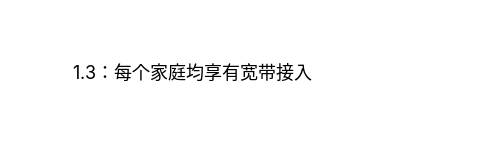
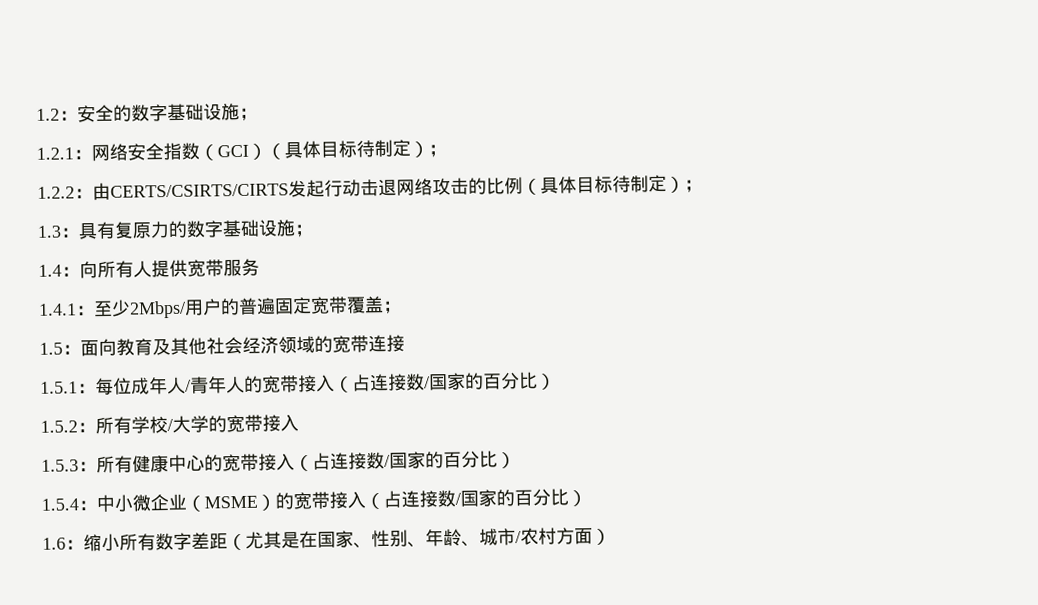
- 1.3：每个家庭均享有宽带接入
+ 1.2：安全的数字基础设施；
+ 1.2.1：网络安全指数（GCI）（具体目标待制定）；
+ 1.2.2：由CERTS/CSIRTS/CIRTS发起行动击退网络攻击的比例（具体目标待制定）；
+ 1.3：具有复原力的数字基础设施；
+ 1.4：向所有人提供宽带服务
+ 1.4.1：至少2Mbps/用户的普遍固定宽带覆盖；
+ 1.5：面向教育及其他社会经济领域的宽带连接
+ 1.5.1：每位成年人/青年人的宽带接入（占连接数/国家的百分比）
+ 1.5.2：所有学校/大学的宽带接入
+ 1.5.3：所有健康中心的宽带接入（占连接数/国家的百分比）
+ 1.5.4：中小微企业（MSME）的宽带接入（占连接数/国家的百分比）
+ 1.6：缩小所有数字差距（尤其是在国家、性别、年龄、城市/农村方面）

